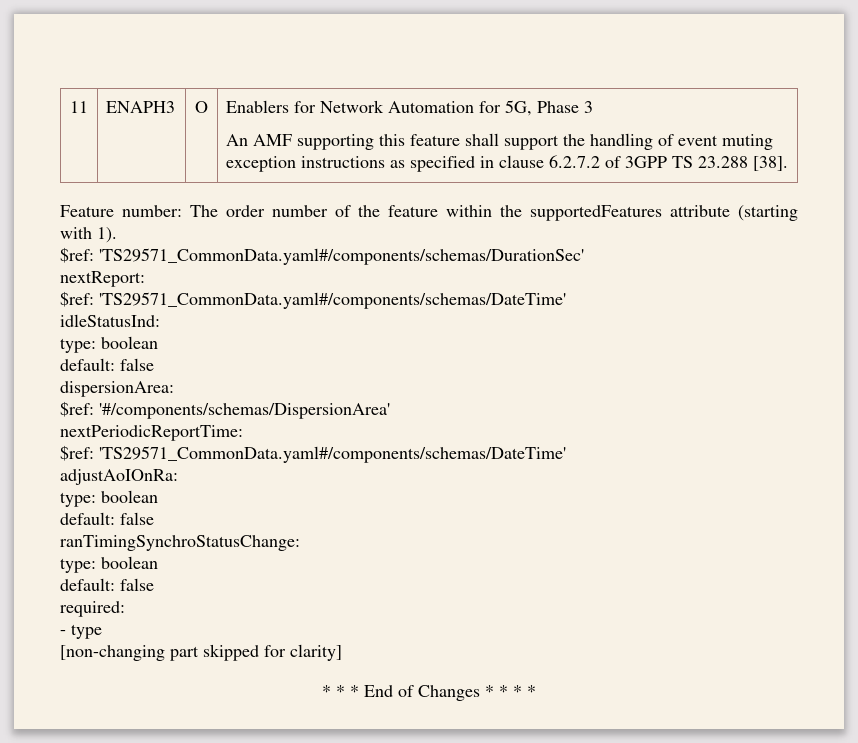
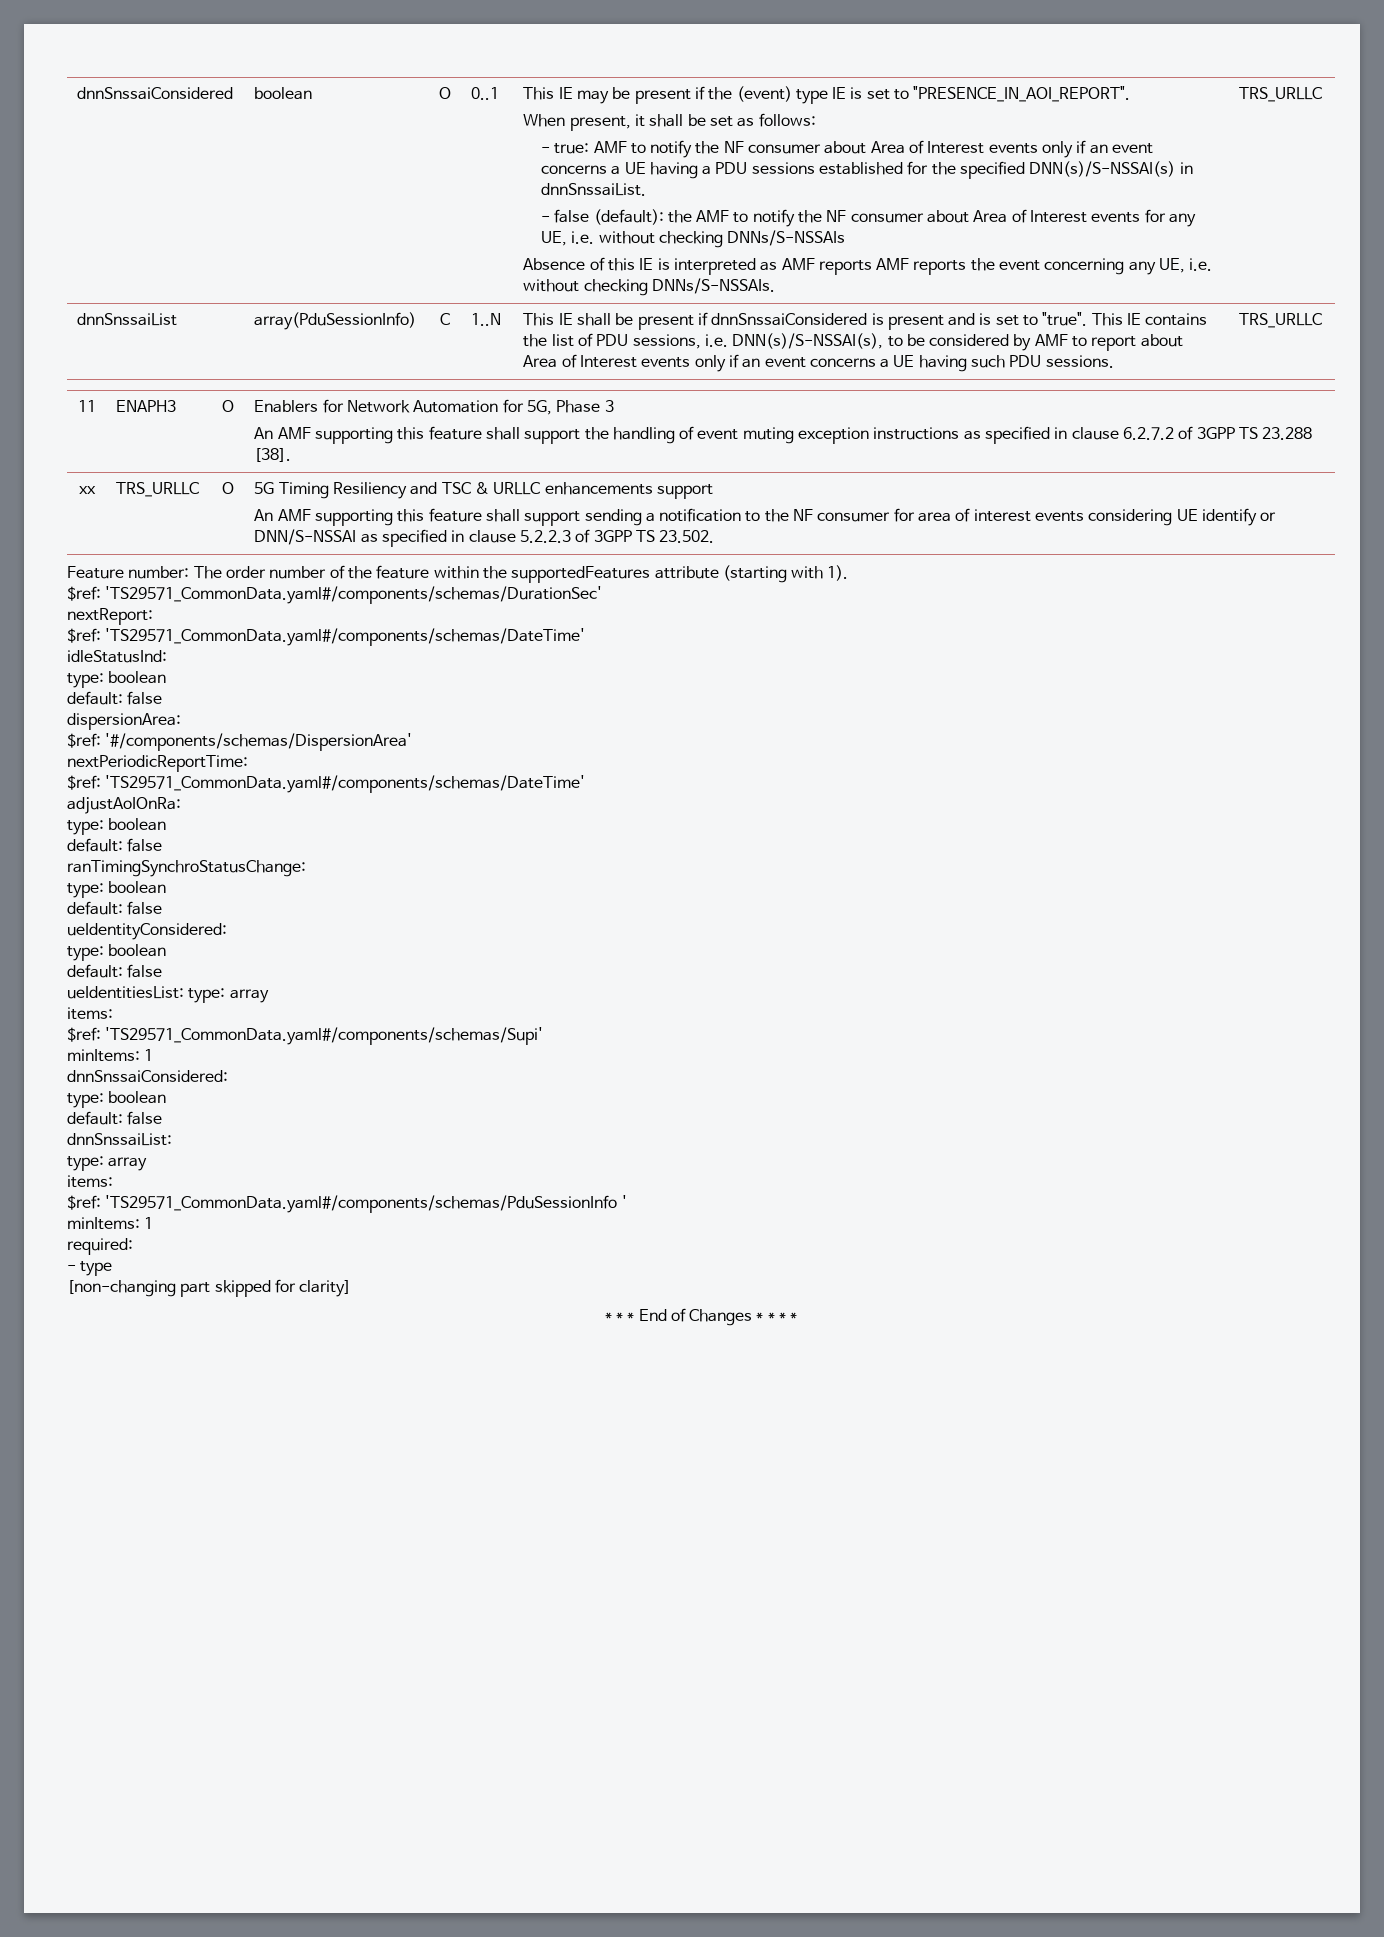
+ dnnSnssaiConsidered | boolean | O | 0..1 | This IE may be present if the (event) type IE is set to "PRESENCE_IN_AOI_REPORT".
+ When present, it shall be set as follows:
+ - true: AMF to notify the NF consumer about Area of Interest events only if an event concerns a UE having a PDU sessions established for the specified DNN(s)/S-NSSAI(s) in dnnSnssaiList.
+ - false (default): the AMF to notify the NF consumer about Area of Interest events for any UE, i.e. without checking DNNs/S-NSSAIs
+ Absence of this IE is interpreted as AMF reports AMF reports the event concerning any UE, i.e. without checking DNNs/S-NSSAIs. | TRS_URLLC
+ dnnSnssaiList | array(PduSessionInfo) | C | 1..N | This IE shall be present if dnnSnssaiConsidered is present and is set to "true". This IE contains the list of PDU sessions, i.e. DNN(s)/S-NSSAI(s), to be considered by AMF to report about Area of Interest events only if an event concerns a UE having such PDU sessions. | TRS_URLLC
+ xx | TRS_URLLC | O | 5G Timing Resiliency and TSC & URLLC enhancements support
+ An AMF supporting this feature shall support sending a notification to the NF consumer for area of interest events considering UE identify or DNN/S-NSSAI as specified in clause 5.2.2.3 of 3GPP TS 23.502.
+ ueIdentityConsidered:
+ type: boolean
+ default: false
+ ueIdentitiesList: type: array
+ items:
+ $ref: 'TS29571_CommonData.yaml#/components/schemas/Supi'
+ minItems: 1
+ dnnSnssaiConsidered:
+ type: boolean
+ default: false
+ dnnSnssaiList:
+ type: array
+ items:
+ $ref: 'TS29571_CommonData.yaml#/components/schemas/PduSessionInfo '
+ minItems: 1

